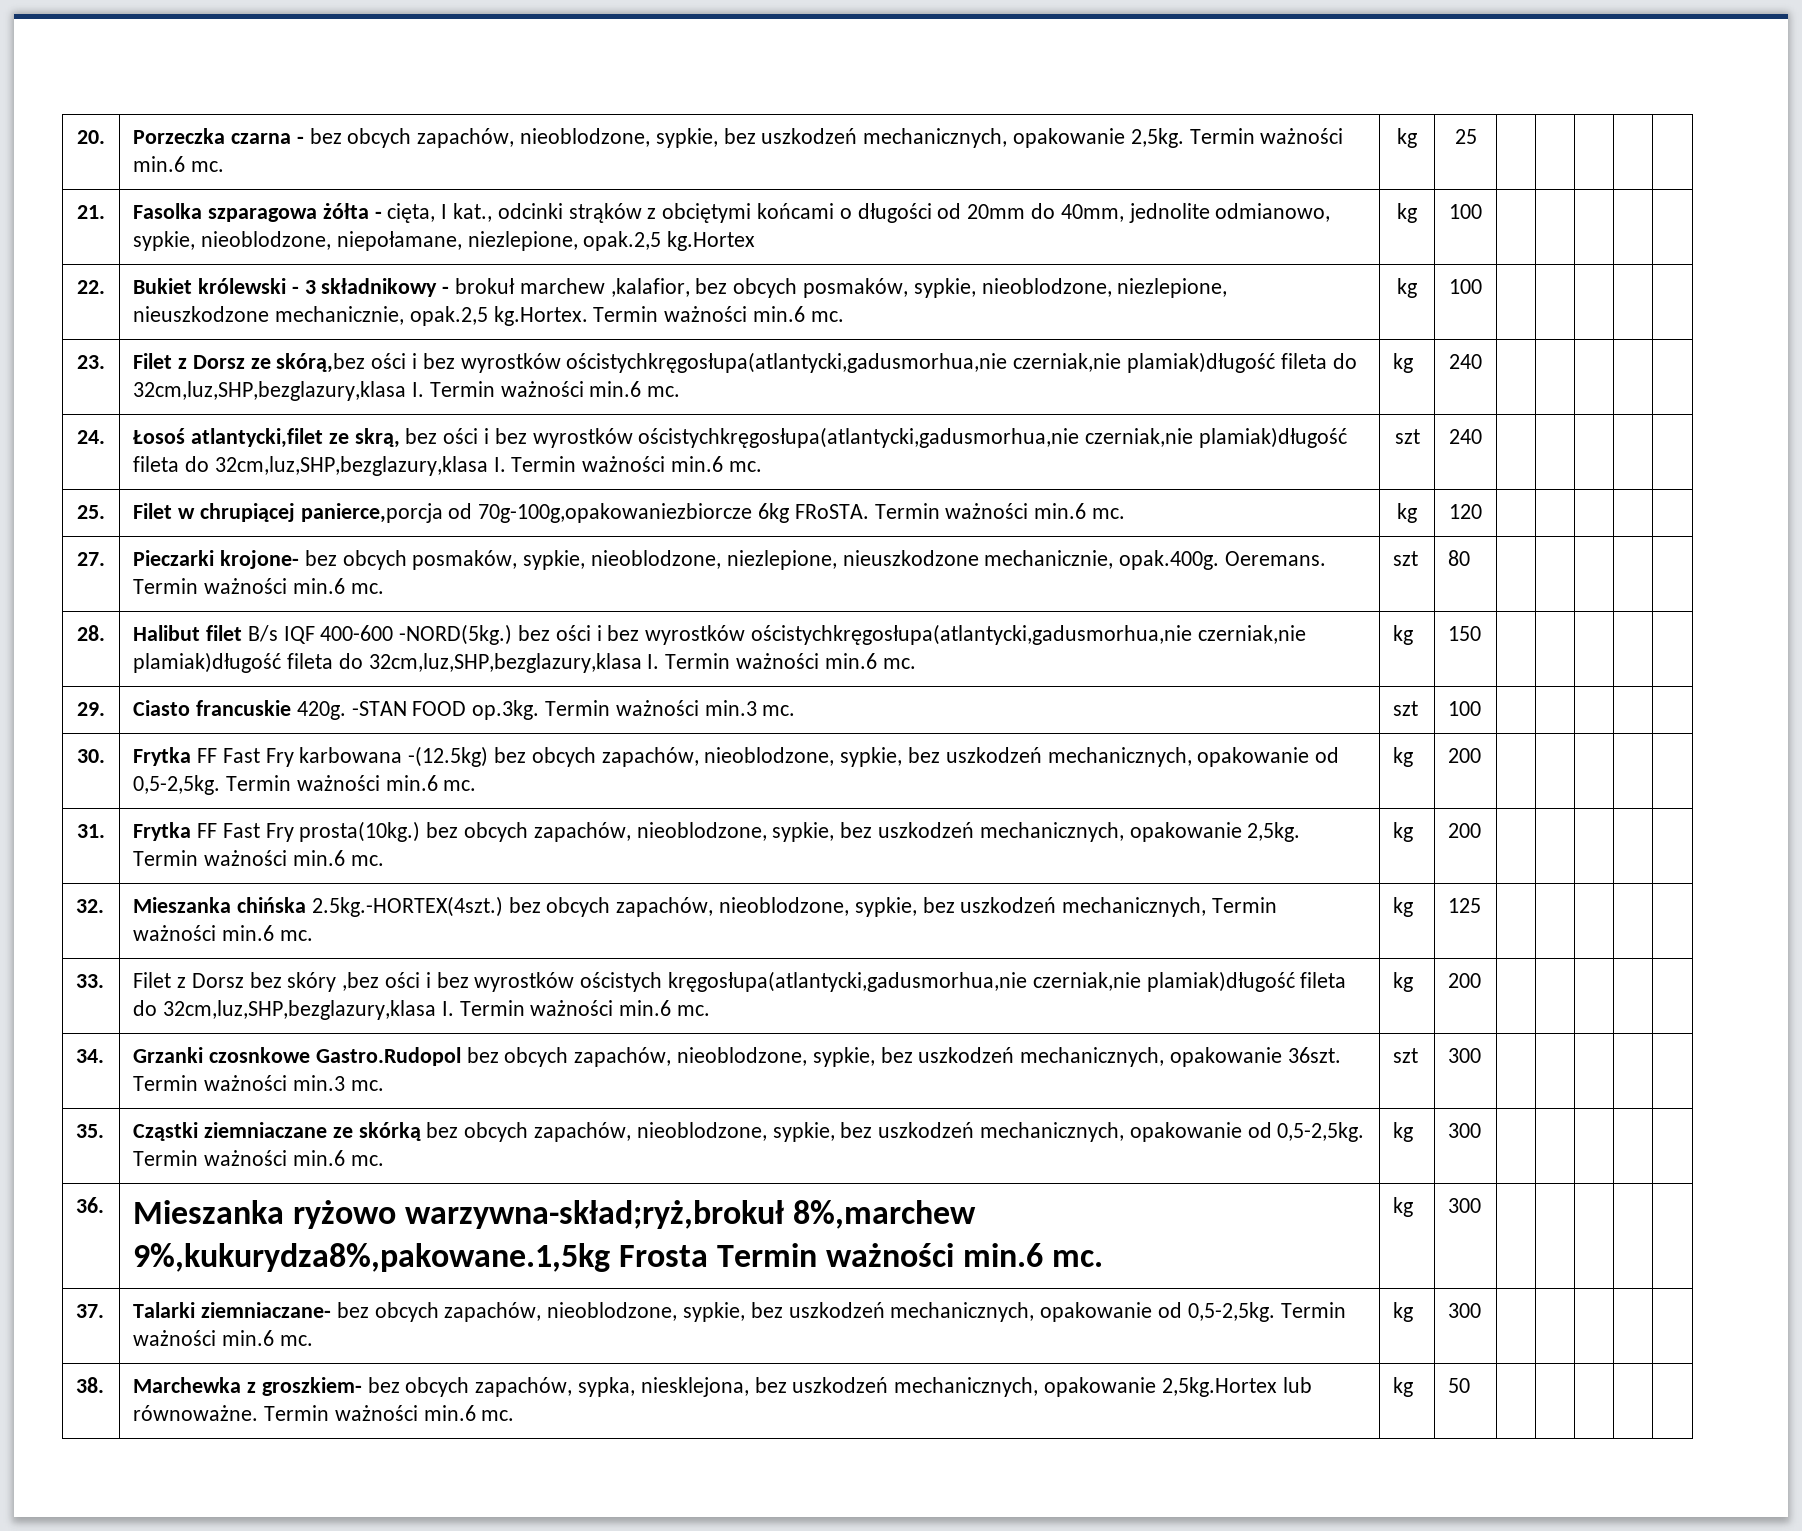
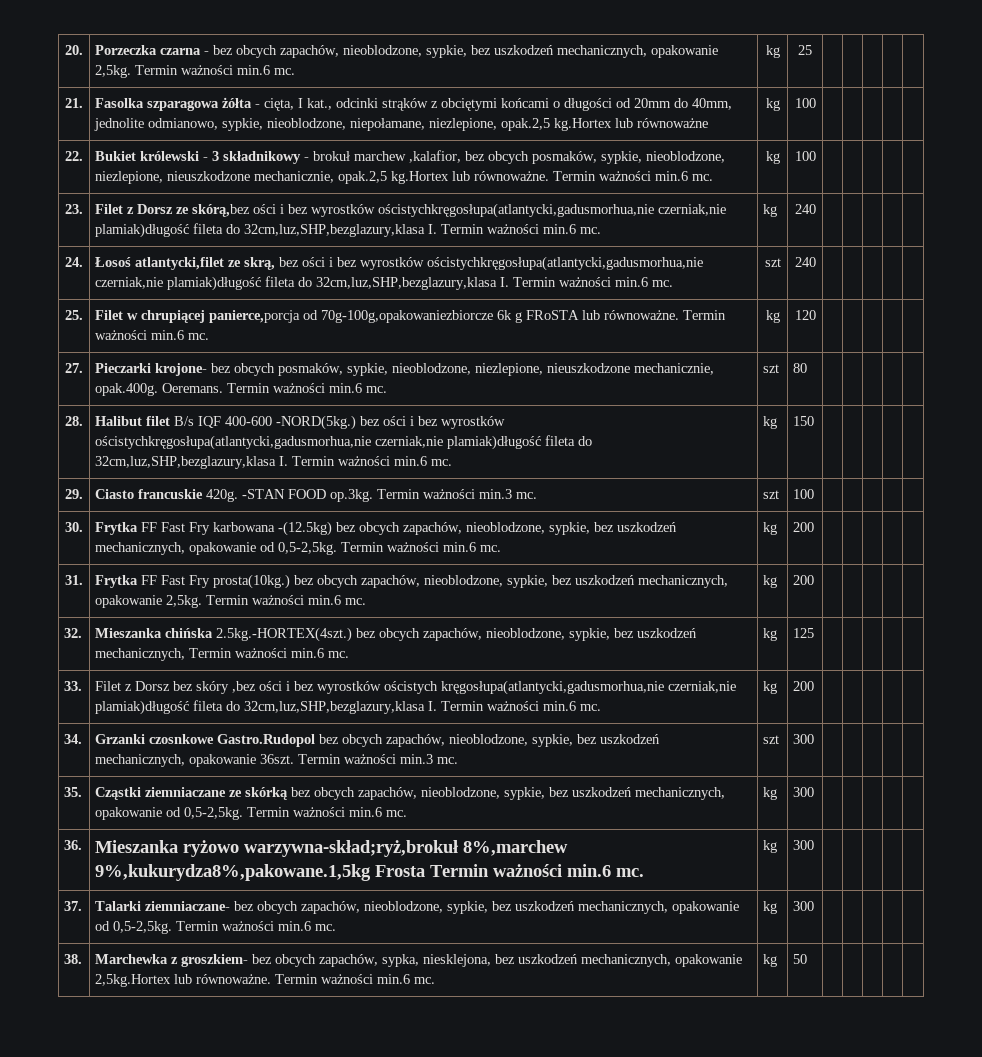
- 21. | Fasolka szparagowa żółta - cięta, I kat., odcinki strąków z obciętymi końcami o długości od 20mm do 40mm, jednolite odmianowo, sypkie, nieoblodzone, niepołamane, niezlepione, opak.2,5 kg.Hortex | kg | 100 | | | | |
+ 21. | Fasolka szparagowa żółta - cięta, I kat., odcinki strąków z obciętymi końcami o długości od 20mm do 40mm, jednolite odmianowo, sypkie, nieoblodzone, niepołamane, niezlepione, opak.2,5 kg.Hortex lub równoważne | kg | 100 | | | | |
- 22. | Bukiet królewski - 3 składnikowy - brokuł marchew ,kalafior, bez obcych posmaków, sypkie, nieoblodzone, niezlepione, nieuszkodzone mechanicznie, opak.2,5 kg.Hortex. Termin ważności min.6 mc. | kg | 100 | | | | |
+ 22. | Bukiet królewski - 3 składnikowy - brokuł marchew ,kalafior, bez obcych posmaków, sypkie, nieoblodzone, niezlepione, nieuszkodzone mechanicznie, opak.2,5 kg.Hortex lub równoważne. Termin ważności min.6 mc. | kg | 100 | | | | |
- 25. | Filet w chrupiącej panierce,porcja od 70g-100g,opakowaniezbiorcze 6kg FRoSTA. Termin ważności min.6 mc. | kg | 120 | | | | |
+ 25. | Filet w chrupiącej panierce,porcja od 70g-100g,opakowaniezbiorcze 6k g FRoSTA lub równoważne. Termin ważności min.6 mc. | kg | 120 | | | | |

